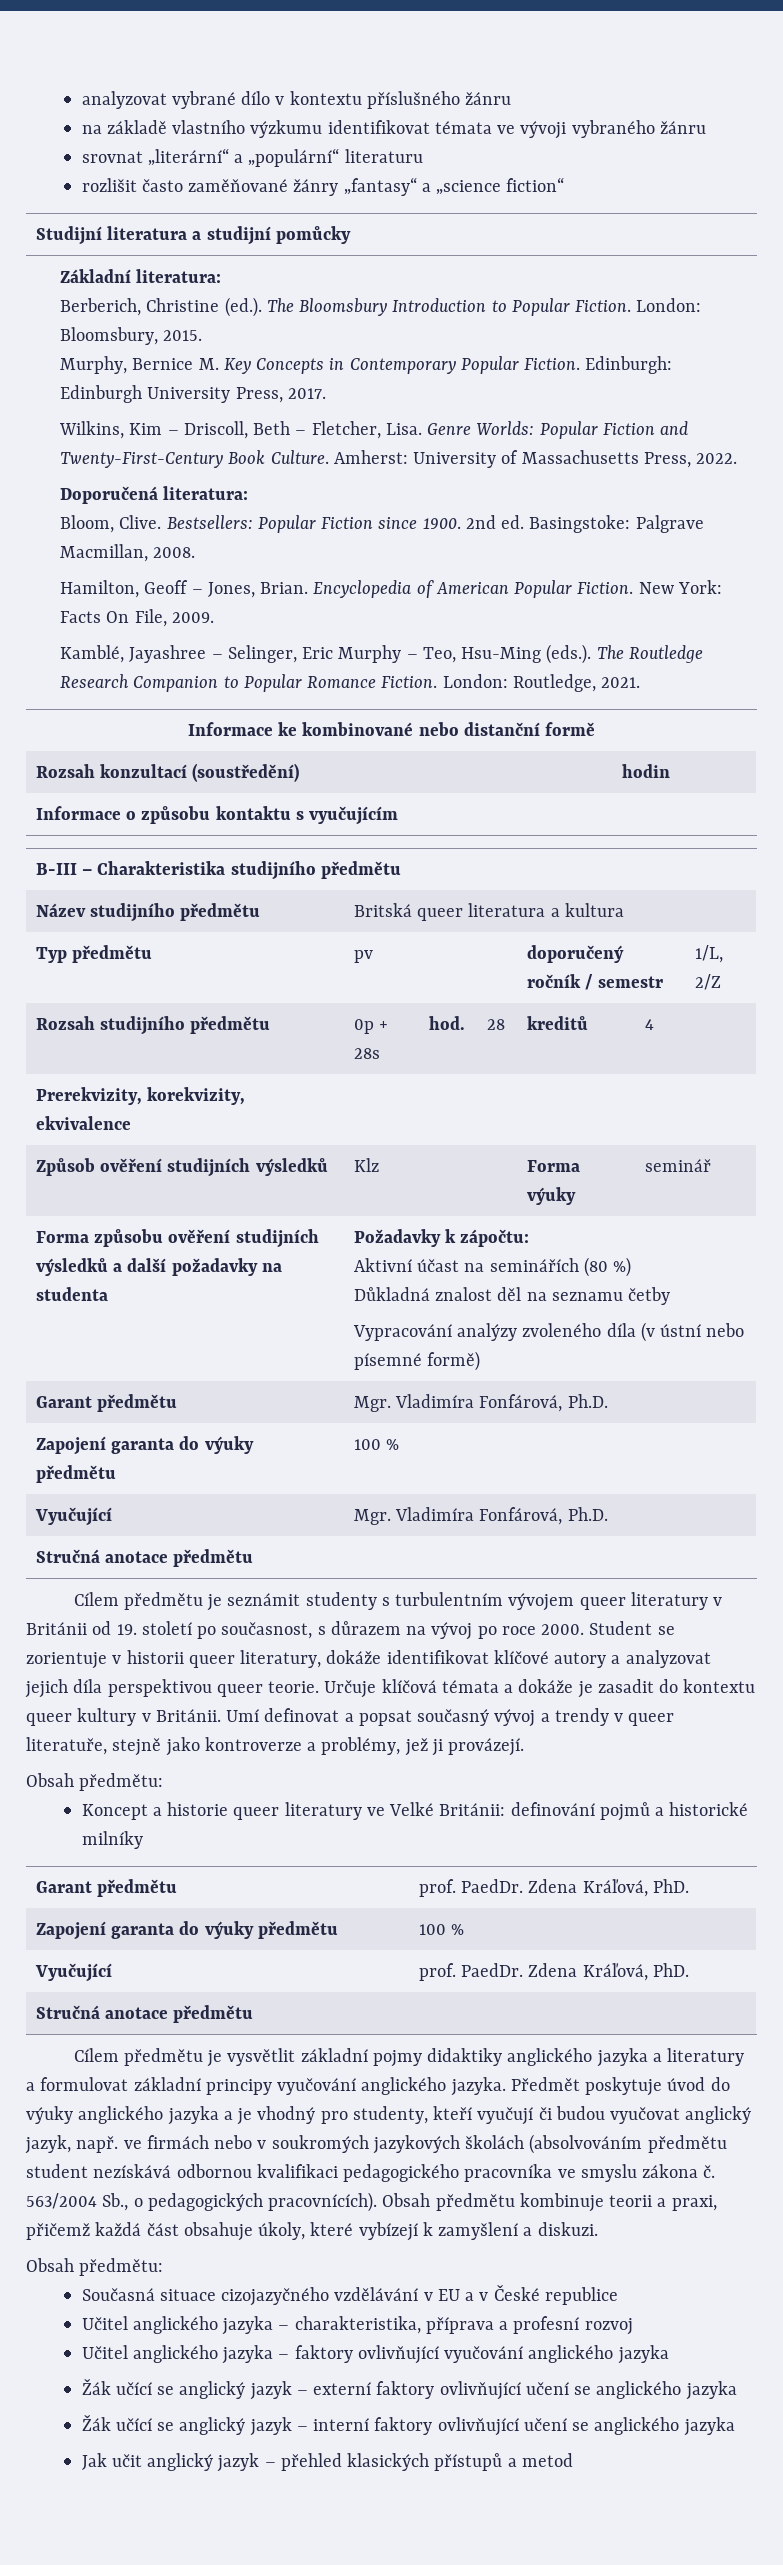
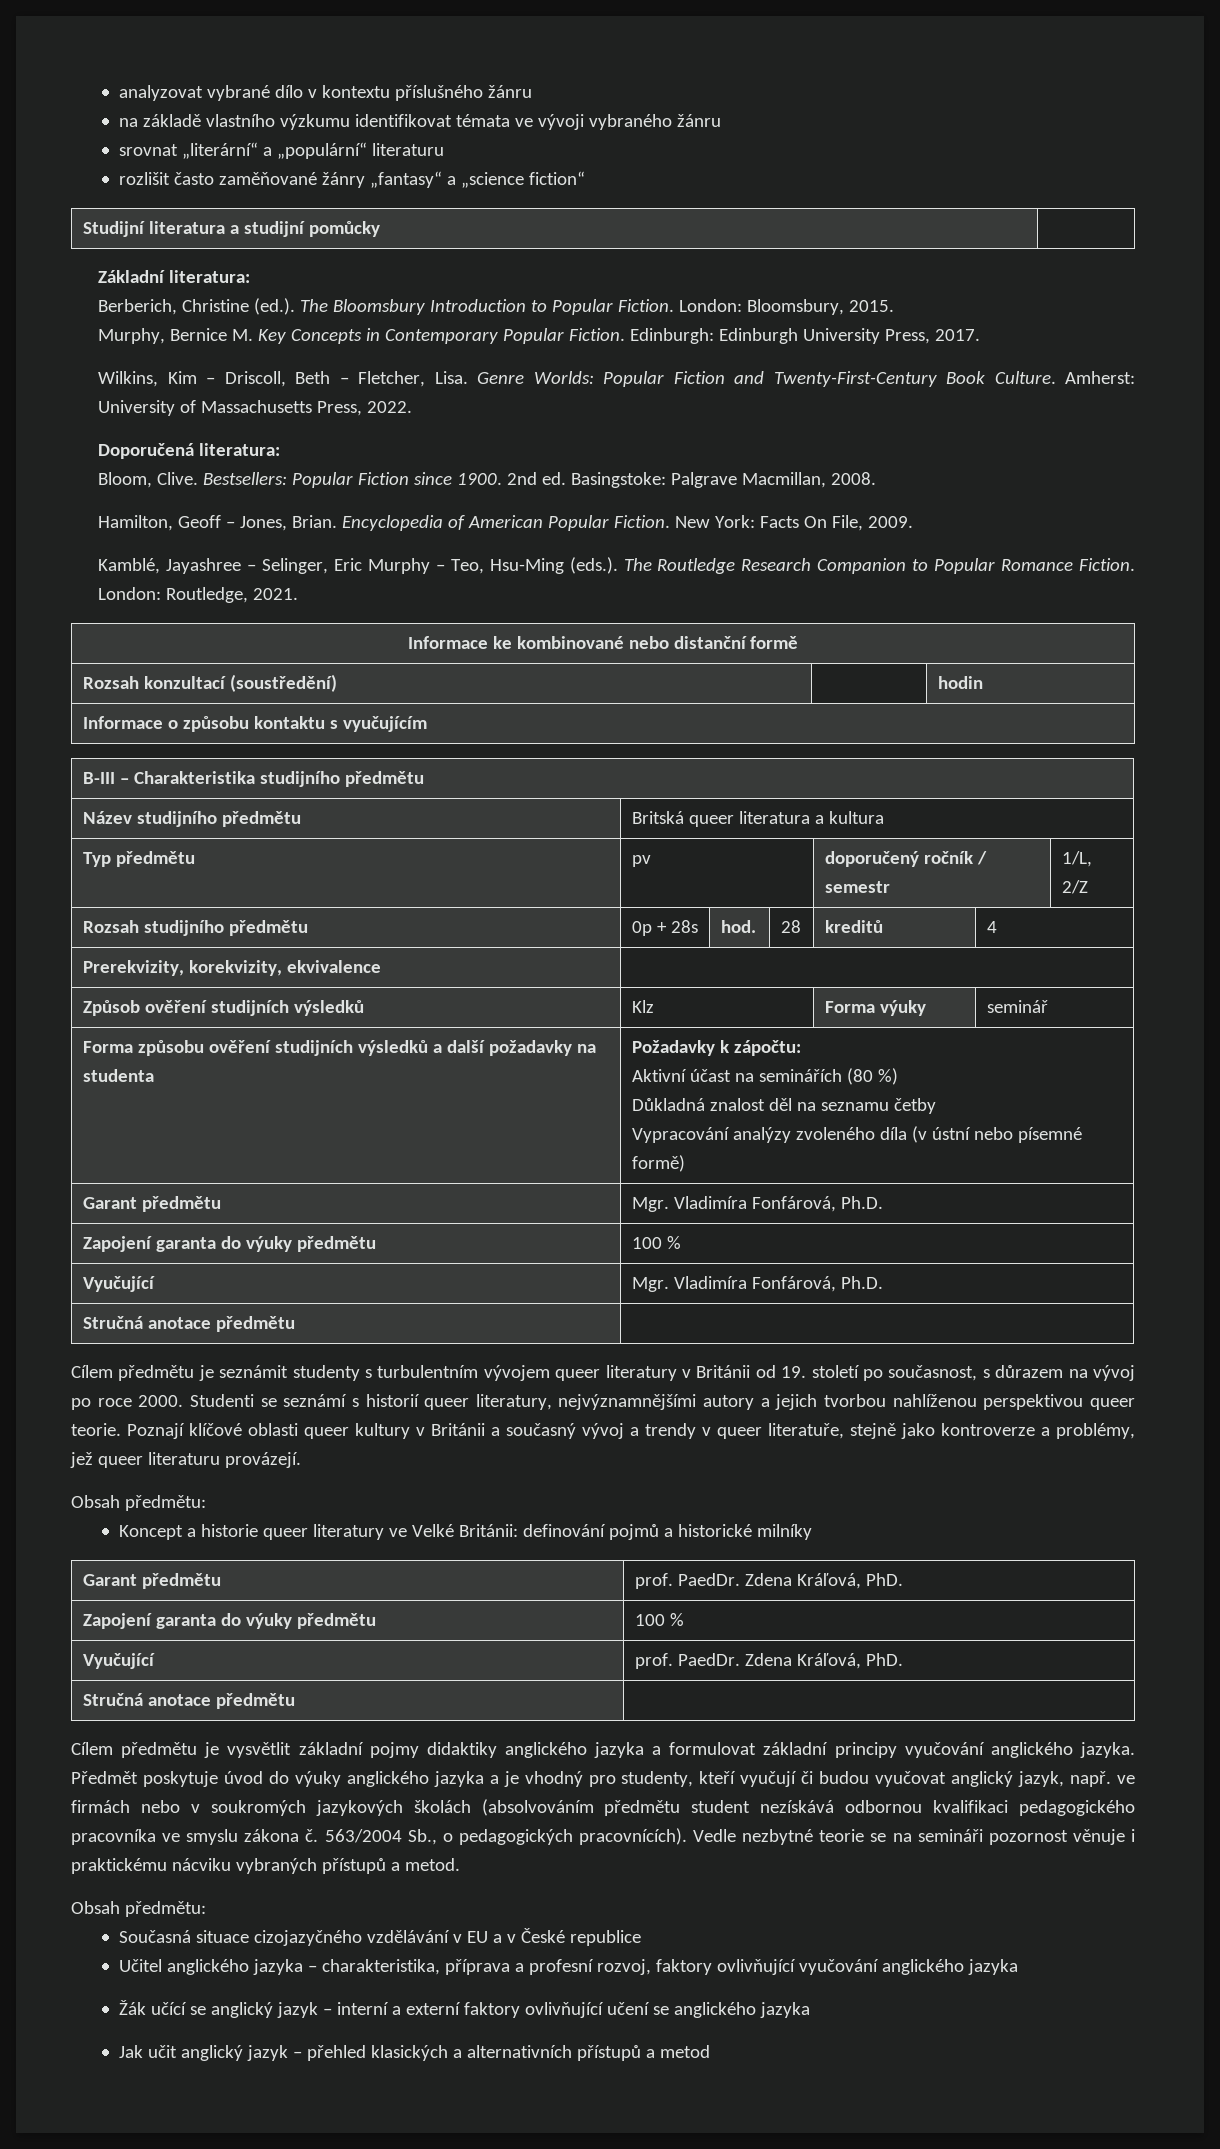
- Student se zorientuje v historii queer literatury, dokáže identifikovat klíčové autory a analyzovat jejich díla perspektivou queer teorie. Určuje klíčová témata a dokáže je zasadit do kontextu queer kultury v Británii. Umí definovat a popsat současný vývoj a trendy v queer literatuře, stejně jako kontroverze a problémy, jež ji provázejí.
+ Studenti se seznámí s historií queer literatury, nejvýznamnějšími autory a jejich tvorbou nahlíženou perspektivou queer teorie. Poznají klíčové oblasti queer kultury v Británii a současný vývoj a trendy v queer literatuře, stejně jako kontroverze a problémy, jež queer literaturu provázejí.
- Cílem předmětu je vysvětlit základní pojmy didaktiky anglického jazyka a literatury a formulovat základní principy vyučování anglického jazyka.
+ Cílem předmětu je vysvětlit základní pojmy didaktiky anglického jazyka a formulovat základní principy vyučování anglického jazyka.
- Obsah předmětu kombinuje teorii a praxi, přičemž každá část obsahuje úkoly, které vybízejí k zamyšlení a diskuzi.
+ Vedle nezbytné teorie se na semináři pozornost věnuje i praktickému nácviku vybraných přístupů a metod.
- Učitel anglického jazyka – charakteristika, příprava a profesní rozvoj
- Učitel anglického jazyka – faktory ovlivňující vyučování anglického jazyka
+ Učitel anglického jazyka – charakteristika, příprava a profesní rozvoj, faktory ovlivňující vyučování anglického jazyka
- Žák učící se anglický jazyk – externí faktory ovlivňující učení se anglického jazyka
+ Žák učící se anglický jazyk – interní a externí faktory ovlivňující učení se anglického jazyka
- Žák učící se anglický jazyk – interní faktory ovlivňující učení se anglického jazyka
- Jak učit anglický jazyk – přehled klasických přístupů a metod
+ Jak učit anglický jazyk – přehled klasických a alternativních přístupů a metod

